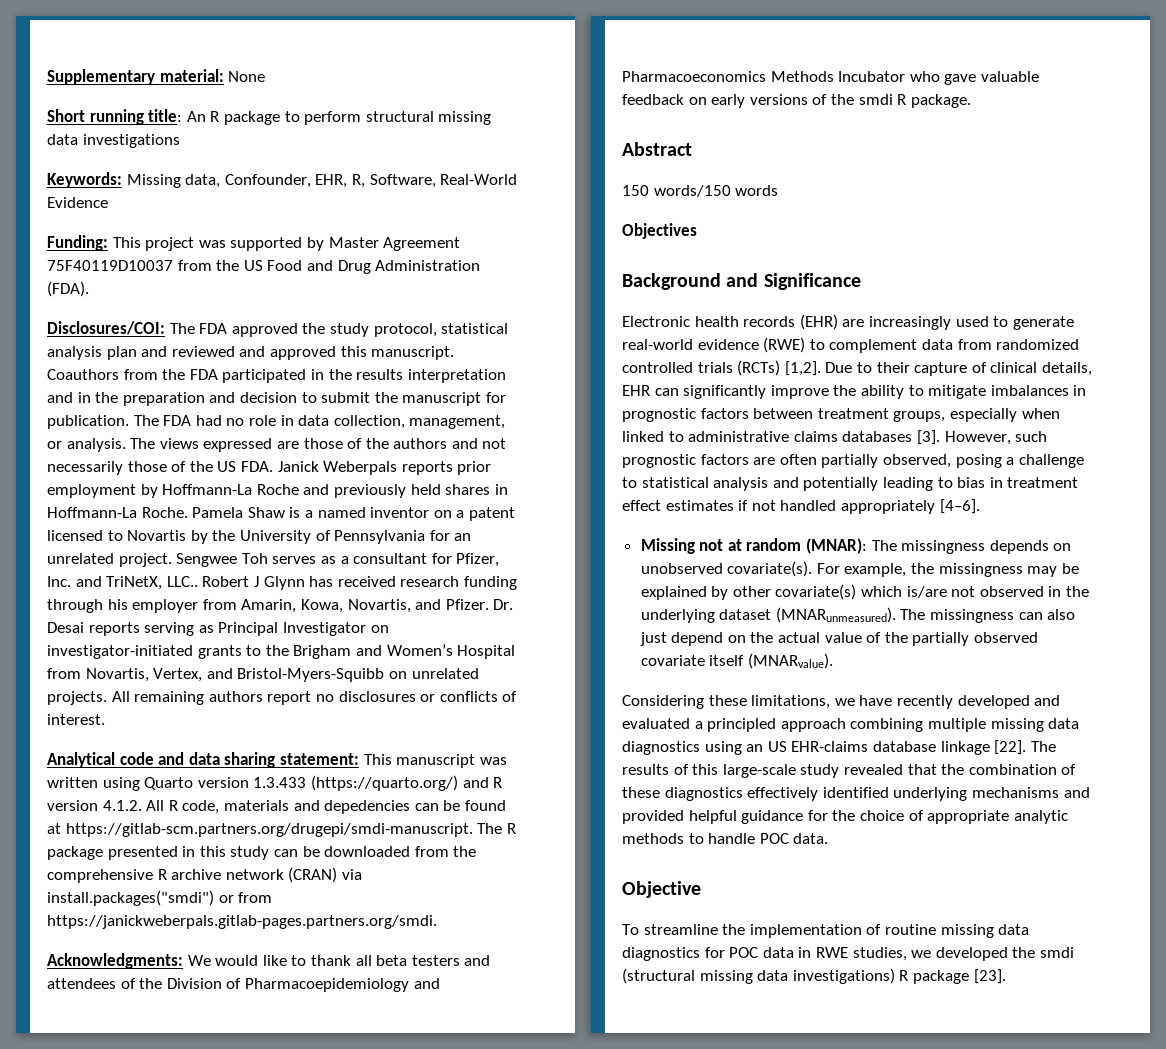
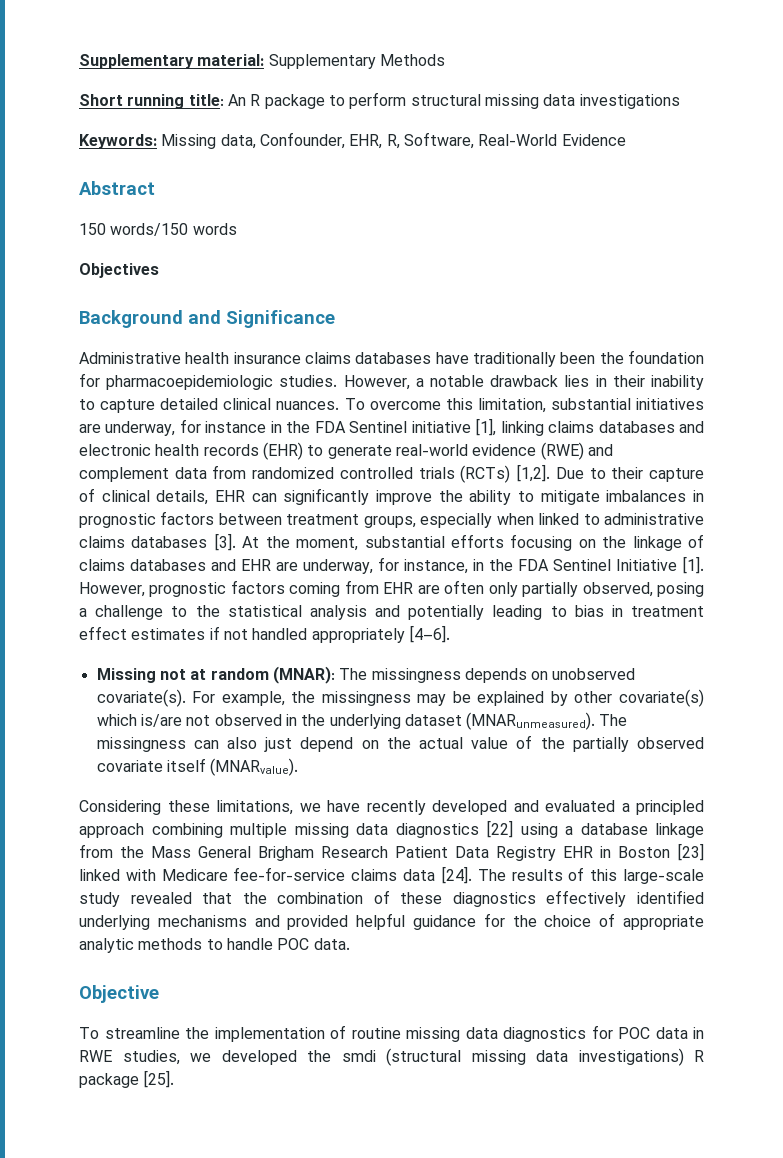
- Supplementary material: None
+ Supplementary material: Supplementary Methods
- Funding: This project was supported by Master Agreement 75F40119D10037 from the US Food and Drug Administration (FDA).
- Disclosures/COI: The FDA approved the study protocol, statistical analysis plan and reviewed and approved this manuscript. Coauthors from the FDA participated in the results interpretation and in the preparation and decision to submit the manuscript for publication. The FDA had no role in data collection, management, or analysis. The views expressed are those of the authors and not necessarily those of the US FDA. Janick Weberpals reports prior employment by Hoffmann-La Roche and previously held shares in Hoffmann-La Roche. Pamela Shaw is a named inventor on a patent licensed to Novartis by the University of Pennsylvania for an unrelated project. Sengwee Toh serves as a consultant for Pfizer, Inc. and TriNetX, LLC.. Robert J Glynn has received research funding through his employer from Amarin, Kowa, Novartis, and Pfizer. Dr. Desai reports serving as Principal Investigator on investigator-initiated grants to the Brigham and Women’s Hospital from Novartis, Vertex, and Bristol-Myers-Squibb on unrelated projects. All remaining authors report no disclosures or conflicts of interest.
- Analytical code and data sharing statement: This manuscript was written using Quarto version 1.3.433 (https://quarto.org/) and R version 4.1.2. All R code, materials and depedencies can be found at https://gitlab-scm.partners.org/drugepi/smdi-manuscript. The R package presented in this study can be downloaded from the comprehensive R archive network (CRAN) via install.packages("smdi") or from https://janickweberpals.gitlab-pages.partners.org/smdi.
- Acknowledgments: We would like to thank all beta testers and attendees of the Division of Pharmacoepidemiology and Pharmacoeconomics Methods Incubator who gave valuable feedback on early versions of the smdi R package.
- Electronic health records (EHR) are increasingly used to generate real-world evidence (RWE) to complement data from randomized controlled trials (RCTs) [1,2].
+ Administrative health insurance claims databases have traditionally been the foundation for pharmacoepidemiologic studies. However, a notable drawback lies in their inability to capture detailed clinical nuances. To overcome this limitation, substantial initiatives are underway, for instance in the FDA Sentinel initiative [1], linking claims databases and electronic health records (EHR) to generate real-world evidence (RWE) and complement data from randomized controlled trials (RCTs) [1,2].
- However, such prognostic factors are often partially observed, posing a challenge to statistical analysis and potentially leading to bias in treatment effect estimates if not handled appropriately [4–6].
+ At the moment, substantial efforts focusing on the linkage of claims databases and EHR are underway, for instance, in the FDA Sentinel Initiative [1]. However, prognostic factors coming from EHR are often only partially observed, posing a challenge to the statistical analysis and potentially leading to bias in treatment effect estimates if not handled appropriately [4–6].
- Considering these limitations, we have recently developed and evaluated a principled approach combining multiple missing data diagnostics using an US EHR-claims database linkage [22].
+ Considering these limitations, we have recently developed and evaluated a principled approach combining multiple missing data diagnostics [22] using a database linkage from the Mass General Brigham Research Patient Data Registry EHR in Boston [23] linked with Medicare fee-for-service claims data [24].
- To streamline the implementation of routine missing data diagnostics for POC data in RWE studies, we developed the smdi (structural missing data investigations) R package [23].
+ To streamline the implementation of routine missing data diagnostics for POC data in RWE studies, we developed the smdi (structural missing data investigations) R package [25].

